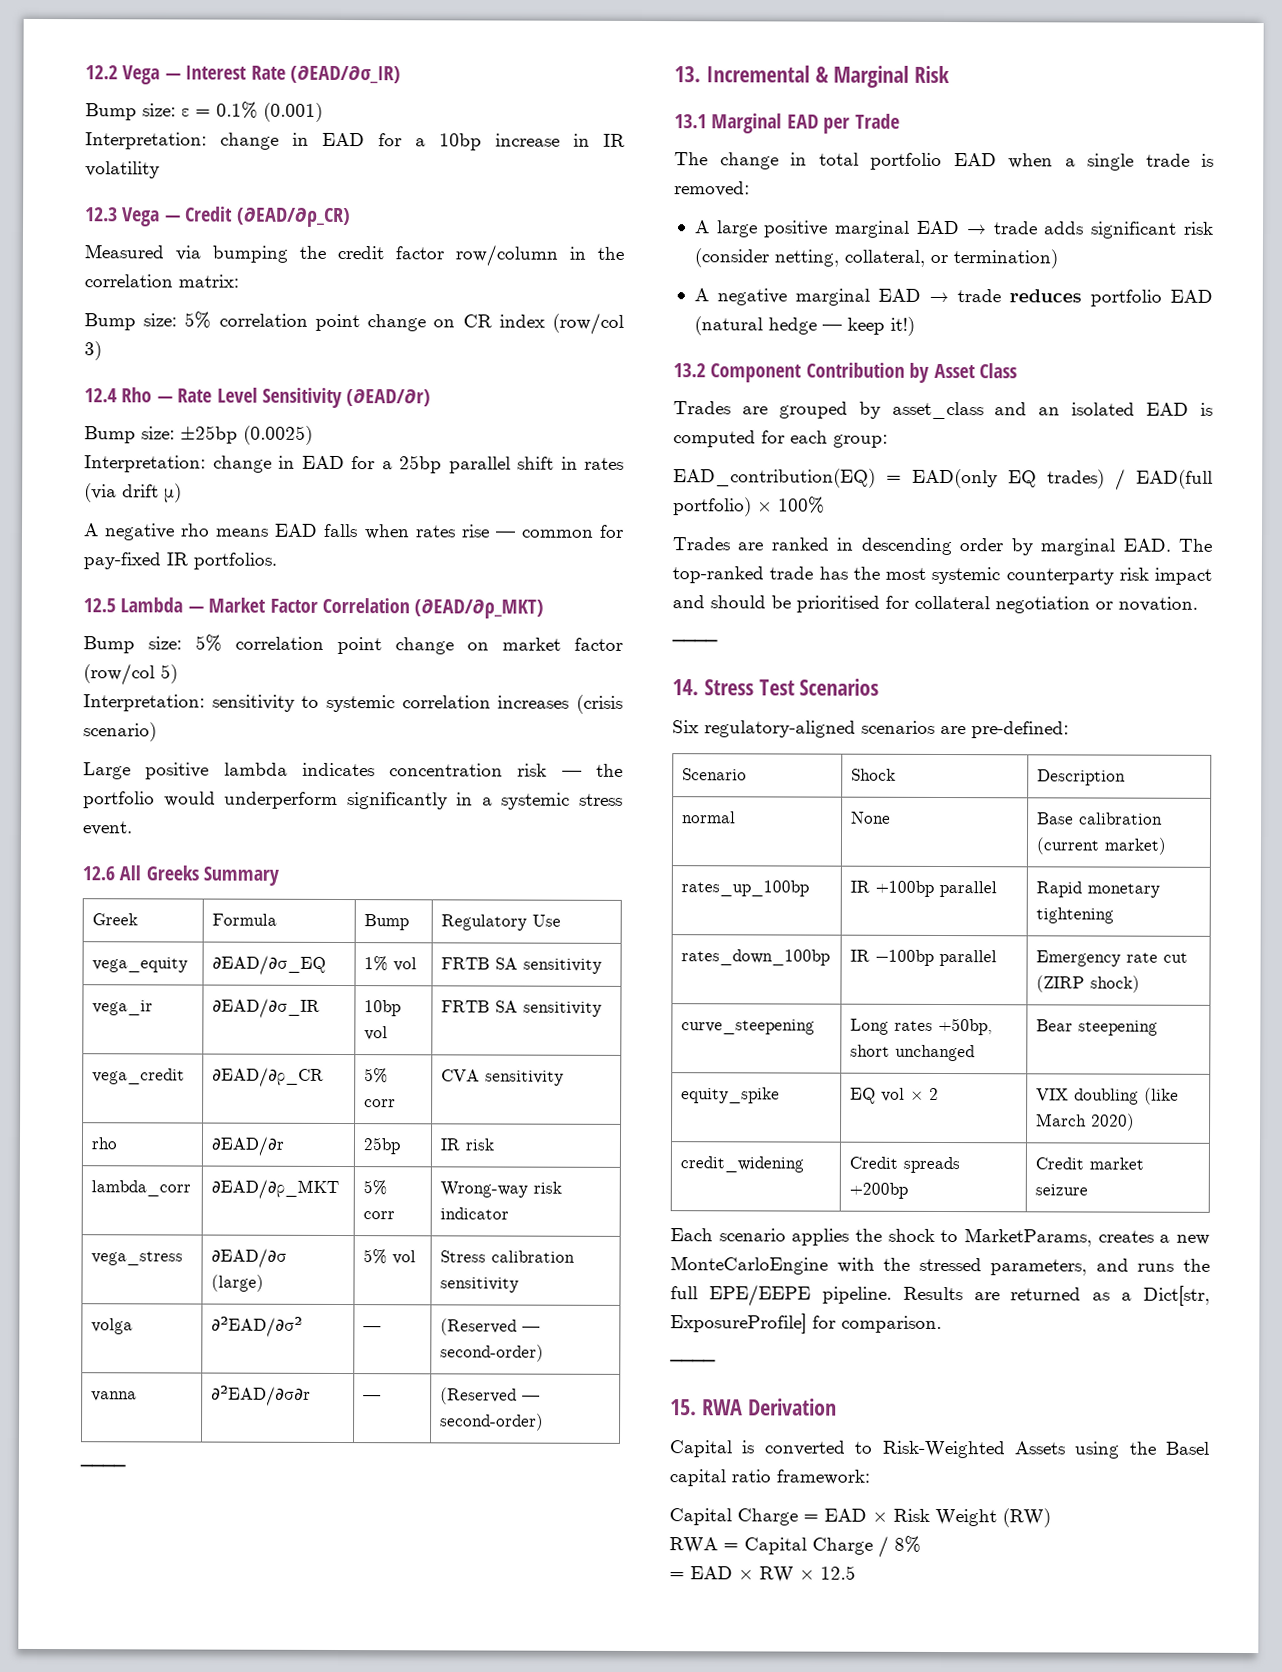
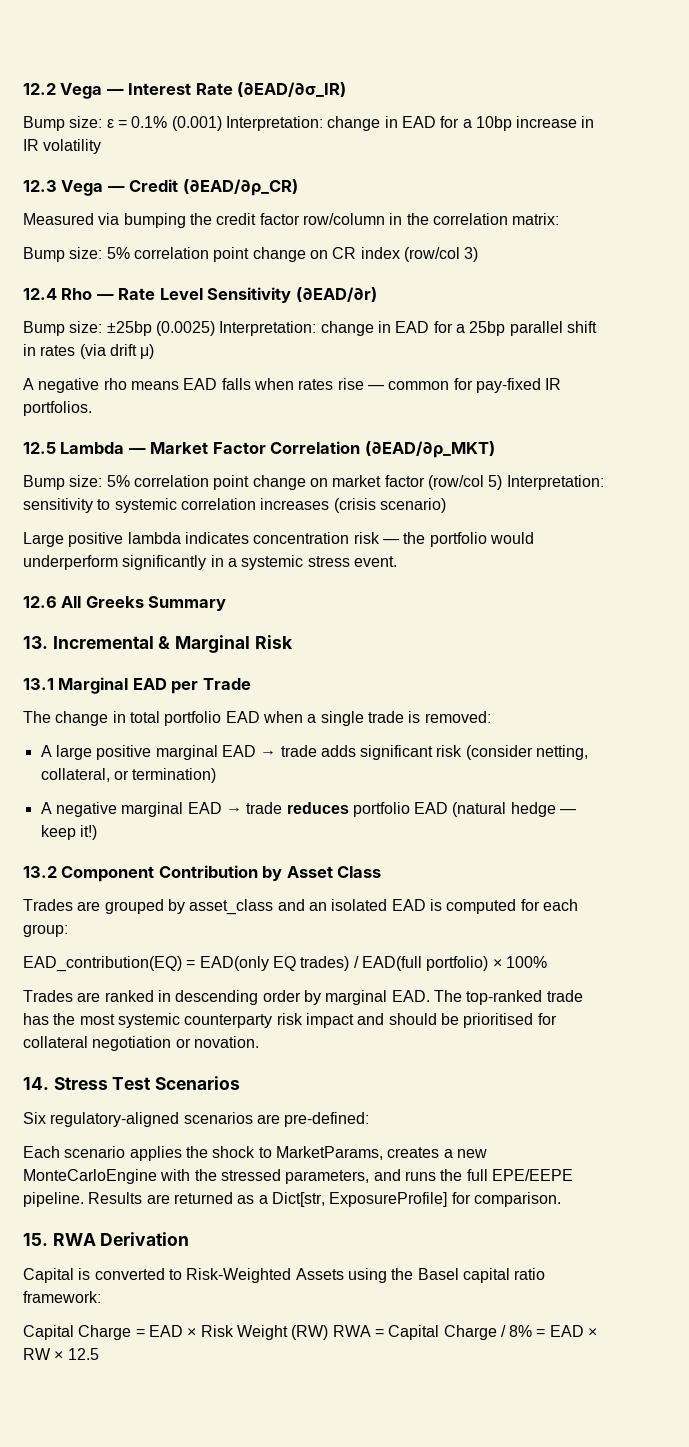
- Bump size: ε = 0.1% (0.001)
- Interpretation: change in EAD for a 10bp increase in IR volatility
+ Bump size: ε = 0.1% (0.001) Interpretation: change in EAD for a 10bp increase in IR volatility
- Bump size: ±25bp (0.0025)
- Interpretation: change in EAD for a 25bp parallel shift in rates (via drift μ)
+ Bump size: ±25bp (0.0025) Interpretation: change in EAD for a 25bp parallel shift in rates (via drift μ)
- Bump size: 5% correlation point change on market factor (row/col 5)
- Interpretation: sensitivity to systemic correlation increases (crisis scenario)
+ Bump size: 5% correlation point change on market factor (row/col 5) Interpretation: sensitivity to systemic correlation increases (crisis scenario)
- Greek | Formula | Bump | Regulatory Use
- vega_equity | ∂EAD/∂σ_EQ | 1% vol | FRTB SA sensitivity
- vega_ir | ∂EAD/∂σ_IR | 10bp vol | FRTB SA sensitivity
- vega_credit | ∂EAD/∂ρ_CR | 5% corr | CVA sensitivity
- rho | ∂EAD/∂r | 25bp | IR risk
- lambda_corr | ∂EAD/∂ρ_MKT | 5% corr | Wrong-way risk indicator
- vega_stress | ∂EAD/∂σ (large) | 5% vol | Stress calibration sensitivity
- volga | ∂²EAD/∂σ² | — | (Reserved — second-order)
- vanna | ∂²EAD/∂σ∂r | — | (Reserved — second-order)
- ────
  Trades are ranked in descending order by marginal EAD. The top-ranked trade has the most systemic counterparty risk impact and should be prioritised for collateral negotiation or novation.
- ────
- Scenario | Shock | Description
- normal | None | Base calibration (current market)
- rates_up_100bp | IR +100bp parallel | Rapid monetary tightening
- rates_down_100bp | IR −100bp parallel | Emergency rate cut (ZIRP shock)
- curve_steepening | Long rates +50bp, short unchanged | Bear steepening
- equity_spike | EQ vol × 2 | VIX doubling (like March 2020)
- credit_widening | Credit spreads +200bp | Credit market seizure
  Results are returned as a Dict[str, ExposureProfile] for comparison.
- ────
- Capital Charge = EAD × Risk Weight (RW)
- RWA = Capital Charge / 8%
- = EAD × RW × 12.5
+ Capital Charge = EAD × Risk Weight (RW) RWA = Capital Charge / 8% = EAD × RW × 12.5

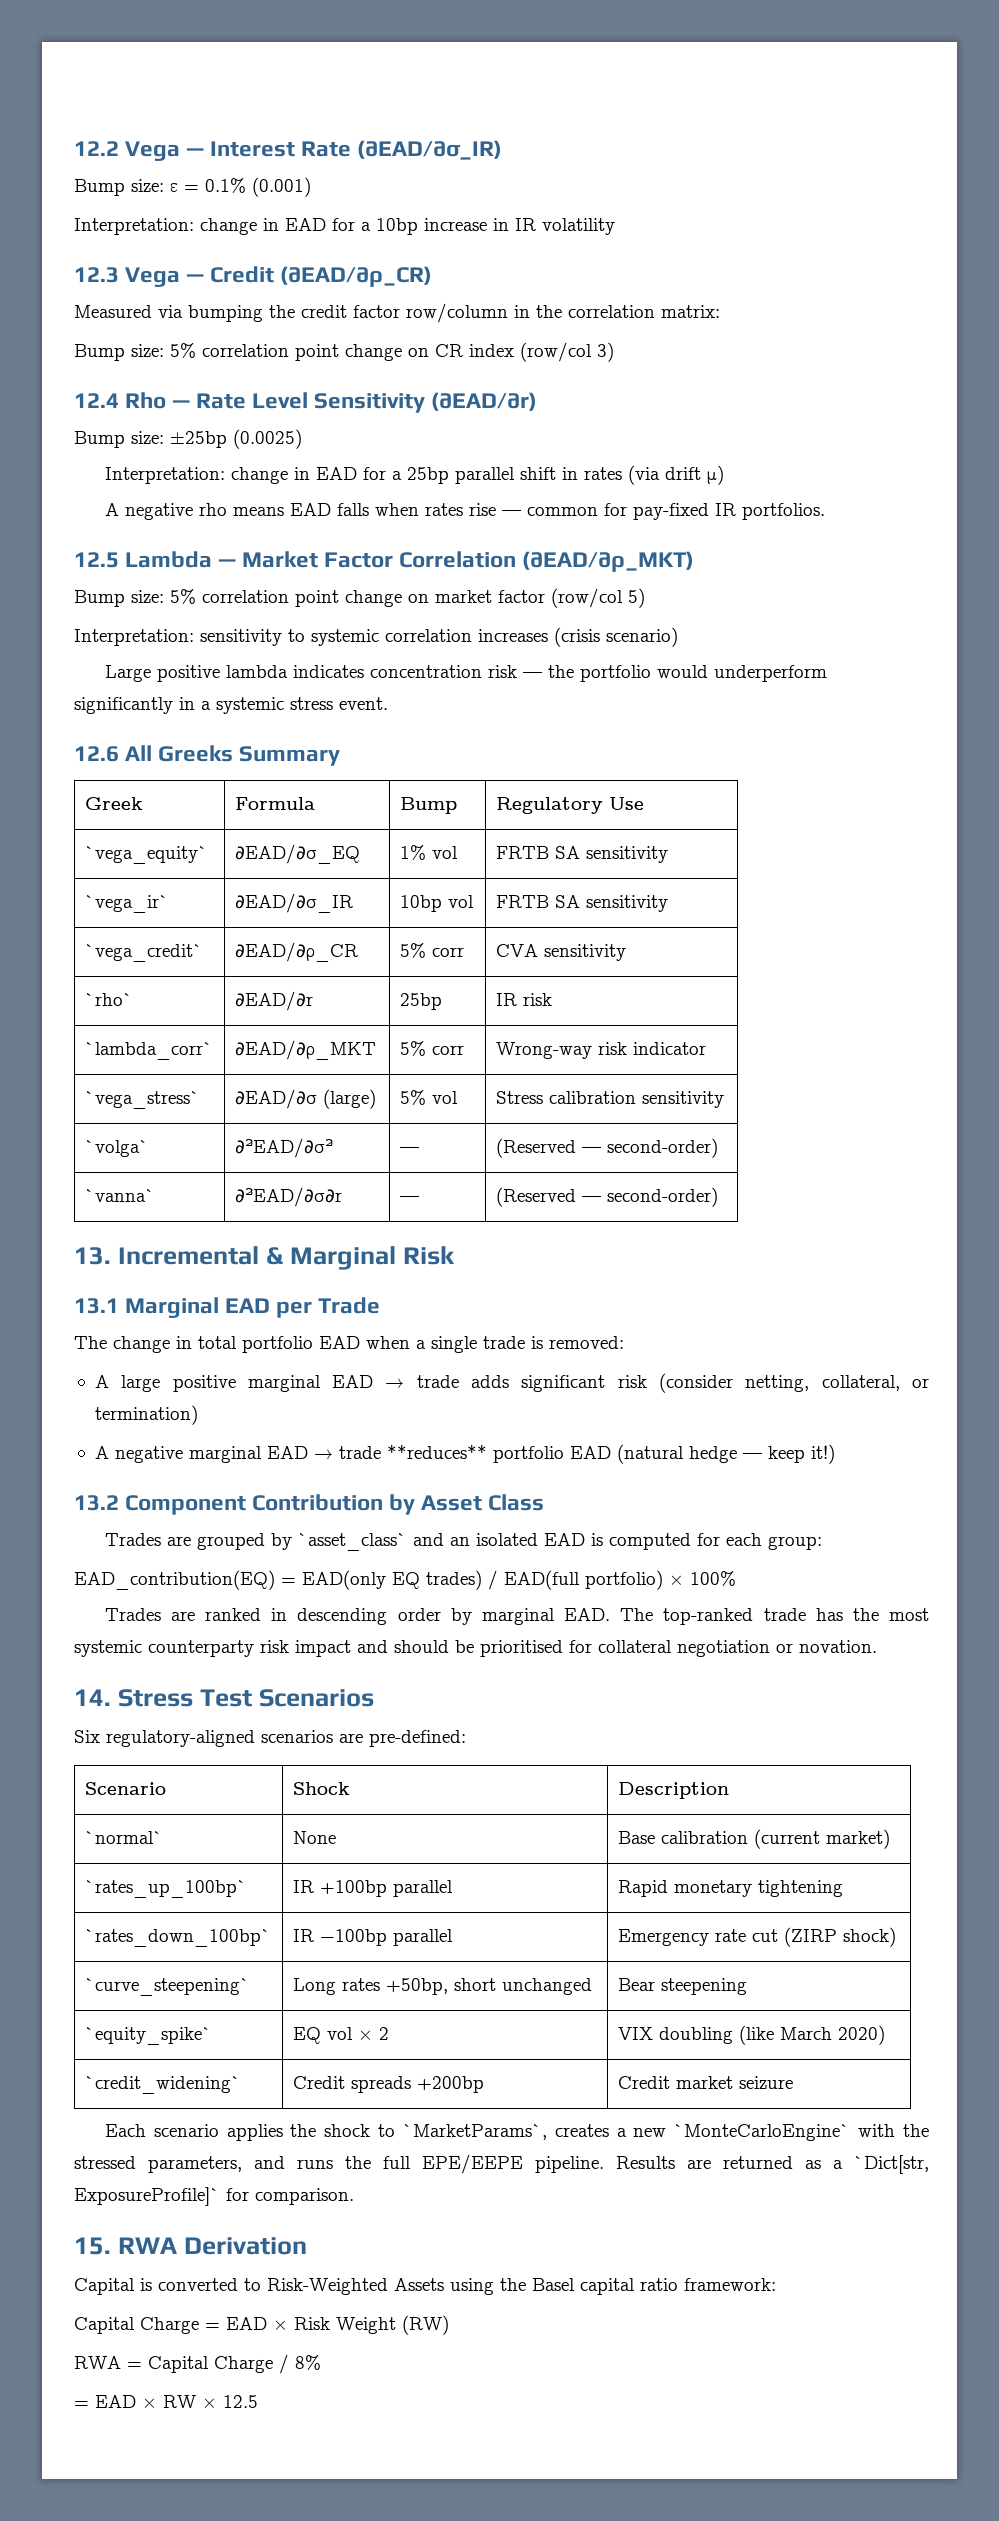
- Bump size: ε = 0.1% (0.001) Interpretation: change in EAD for a 10bp increase in IR volatility
+ Bump size: ε = 0.1% (0.001)
+ Interpretation: change in EAD for a 10bp increase in IR volatility
- Bump size: ±25bp (0.0025) Interpretation: change in EAD for a 25bp parallel shift in rates (via drift μ)
+ Bump size: ±25bp (0.0025)
+ Interpretation: change in EAD for a 25bp parallel shift in rates (via drift μ)
- Bump size: 5% correlation point change on market factor (row/col 5) Interpretation: sensitivity to systemic correlation increases (crisis scenario)
+ Bump size: 5% correlation point change on market factor (row/col 5)
+ Interpretation: sensitivity to systemic correlation increases (crisis scenario)
+ Greek | Formula | Bump | Regulatory Use
+ `vega_equity` | ∂EAD/∂σ_EQ | 1% vol | FRTB SA sensitivity
+ `vega_ir` | ∂EAD/∂σ_IR | 10bp vol | FRTB SA sensitivity
+ `vega_credit` | ∂EAD/∂ρ_CR | 5% corr | CVA sensitivity
+ `rho` | ∂EAD/∂r | 25bp | IR risk
+ `lambda_corr` | ∂EAD/∂ρ_MKT | 5% corr | Wrong-way risk indicator
+ `vega_stress` | ∂EAD/∂σ (large) | 5% vol | Stress calibration sensitivity
+ `volga` | ∂²EAD/∂σ² | — | (Reserved — second-order)
+ `vanna` | ∂²EAD/∂σ∂r | — | (Reserved — second-order)
- A negative marginal EAD → trade reduces portfolio EAD (natural hedge — keep it!)
+ A negative marginal EAD → trade **reduces** portfolio EAD (natural hedge — keep it!)
- Trades are grouped by asset_class and an isolated EAD is computed for each group:
+ Trades are grouped by `asset_class` and an isolated EAD is computed for each group:
+ Scenario | Shock | Description
+ `normal` | None | Base calibration (current market)
+ `rates_up_100bp` | IR +100bp parallel | Rapid monetary tightening
+ `rates_down_100bp` | IR −100bp parallel | Emergency rate cut (ZIRP shock)
+ `curve_steepening` | Long rates +50bp, short unchanged | Bear steepening
+ `equity_spike` | EQ vol × 2 | VIX doubling (like March 2020)
+ `credit_widening` | Credit spreads +200bp | Credit market seizure
- Each scenario applies the shock to MarketParams, creates a new MonteCarloEngine with the stressed parameters, and runs the full EPE/EEPE pipeline.
+ Each scenario applies the shock to `MarketParams`, creates a new `MonteCarloEngine` with the stressed parameters, and runs the full EPE/EEPE pipeline.
- Results are returned as a Dict[str, ExposureProfile] for comparison.
+ Results are returned as a `Dict[str, ExposureProfile]` for comparison.
- Capital Charge = EAD × Risk Weight (RW) RWA = Capital Charge / 8% = EAD × RW × 12.5
+ Capital Charge = EAD × Risk Weight (RW)
+ RWA = Capital Charge / 8%
+ = EAD × RW × 12.5

